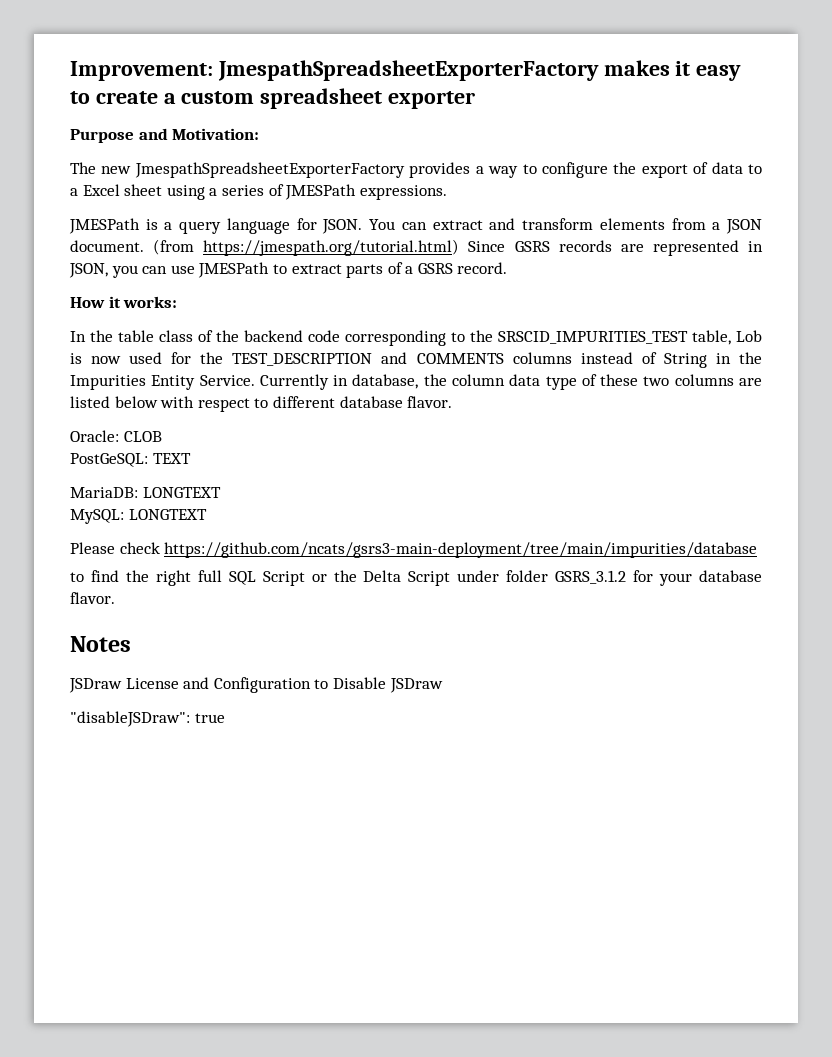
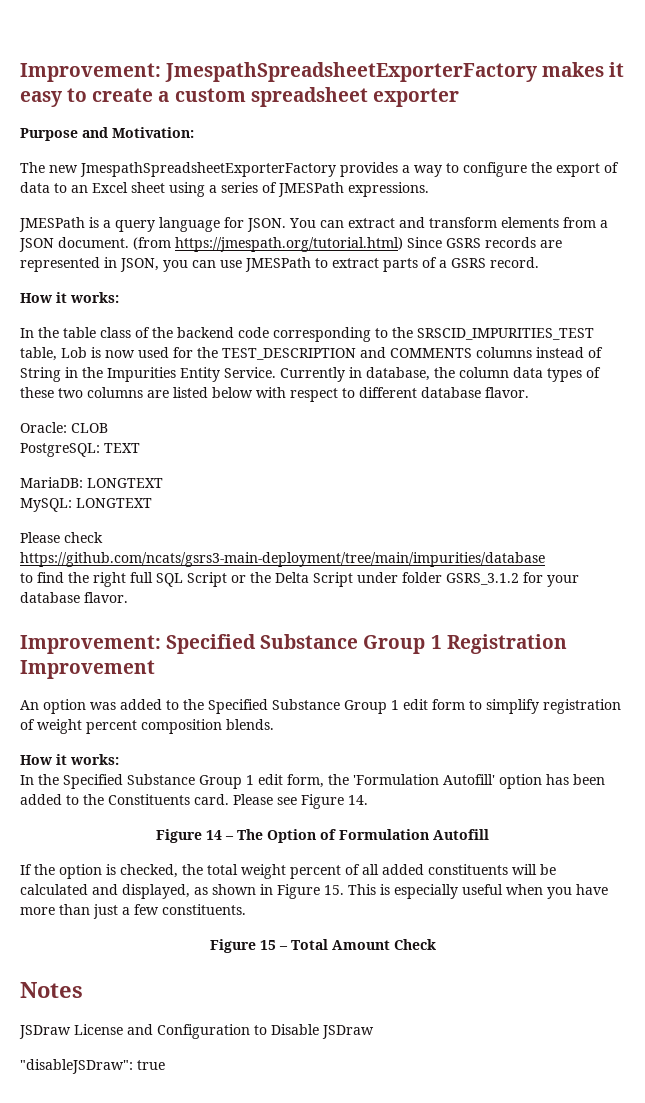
- The new JmespathSpreadsheetExporterFactory provides a way to configure the export of data to a Excel sheet using a series of JMESPath expressions.
+ The new JmespathSpreadsheetExporterFactory provides a way to configure the export of data to an Excel sheet using a series of JMESPath expressions.
- Currently in database, the column data type of these two columns are listed below with respect to different database flavor.
+ Currently in database, the column data types of these two columns are listed below with respect to different database flavor.
- PostGeSQL: TEXT
+ PostgreSQL: TEXT
+ Improvement: Specified Substance Group 1 Registration Improvement
+ An option was added to the Specified Substance Group 1 edit form to simplify registration of weight percent composition blends.
+ How it works:
+ In the Specified Substance Group 1 edit form, the 'Formulation Autofill' option has been added to the Constituents card. Please see Figure 14.
+ Figure 14 – The Option of Formulation Autofill
+ If the option is checked, the total weight percent of all added constituents will be calculated and displayed, as shown in Figure 15. This is especially useful when you have more than just a few constituents.
+ Figure 15 – Total Amount Check

